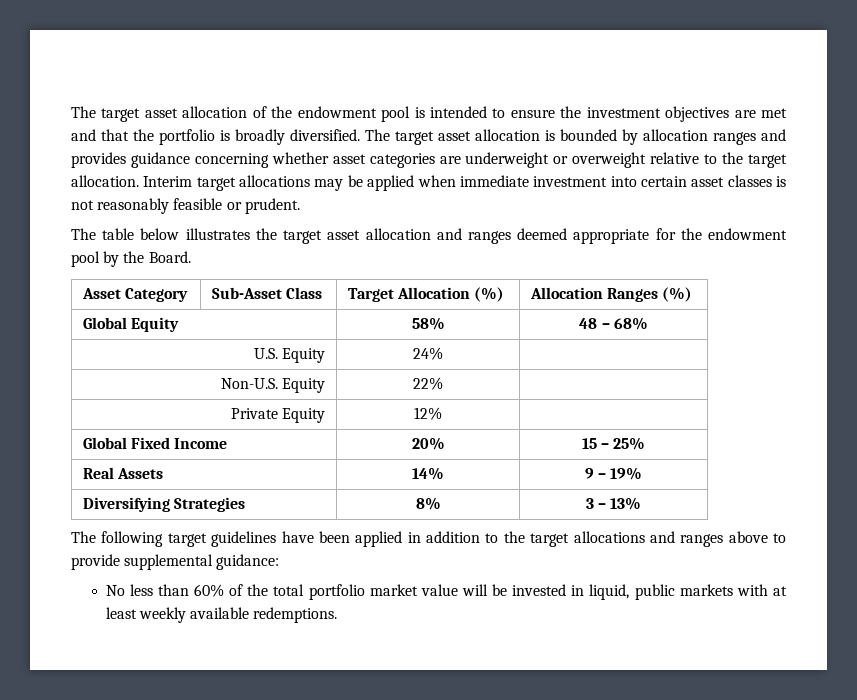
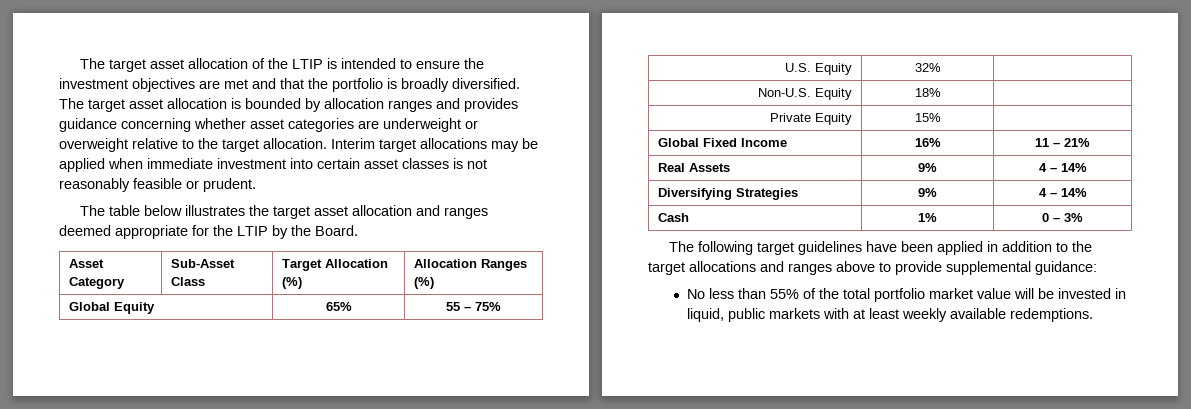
- The target asset allocation of the endowment pool is intended to ensure the investment objectives are met and that the portfolio is broadly diversified.
+ The target asset allocation of the LTIP is intended to ensure the investment objectives are met and that the portfolio is broadly diversified.
- The table below illustrates the target asset allocation and ranges deemed appropriate for the endowment pool by the Board.
+ The table below illustrates the target asset allocation and ranges deemed appropriate for the LTIP by the Board.
- Global Equity | 58% | 48 – 68%
+ Global Equity | 65% | 55 – 75%
- U.S. Equity | 24% |
+ U.S. Equity | 32% |
- Non-U.S. Equity | 22% |
+ Non-U.S. Equity | 18% |
- Private Equity | 12% |
+ Private Equity | 15% |
- Global Fixed Income | 20% | 15 – 25%
- Real Assets | 14% | 9 – 19%
- Diversifying Strategies | 8% | 3 – 13%
+ Global Fixed Income | 16% | 11 – 21%
+ Real Assets | 9% | 4 – 14%
+ Diversifying Strategies | 9% | 4 – 14%
+ Cash | 1% | 0 – 3%
- No less than 60% of the total portfolio market value will be invested in liquid, public markets with at least weekly available redemptions.
+ No less than 55% of the total portfolio market value will be invested in liquid, public markets with at least weekly available redemptions.

